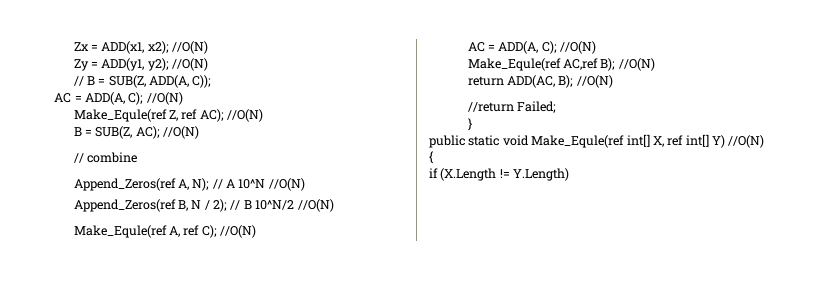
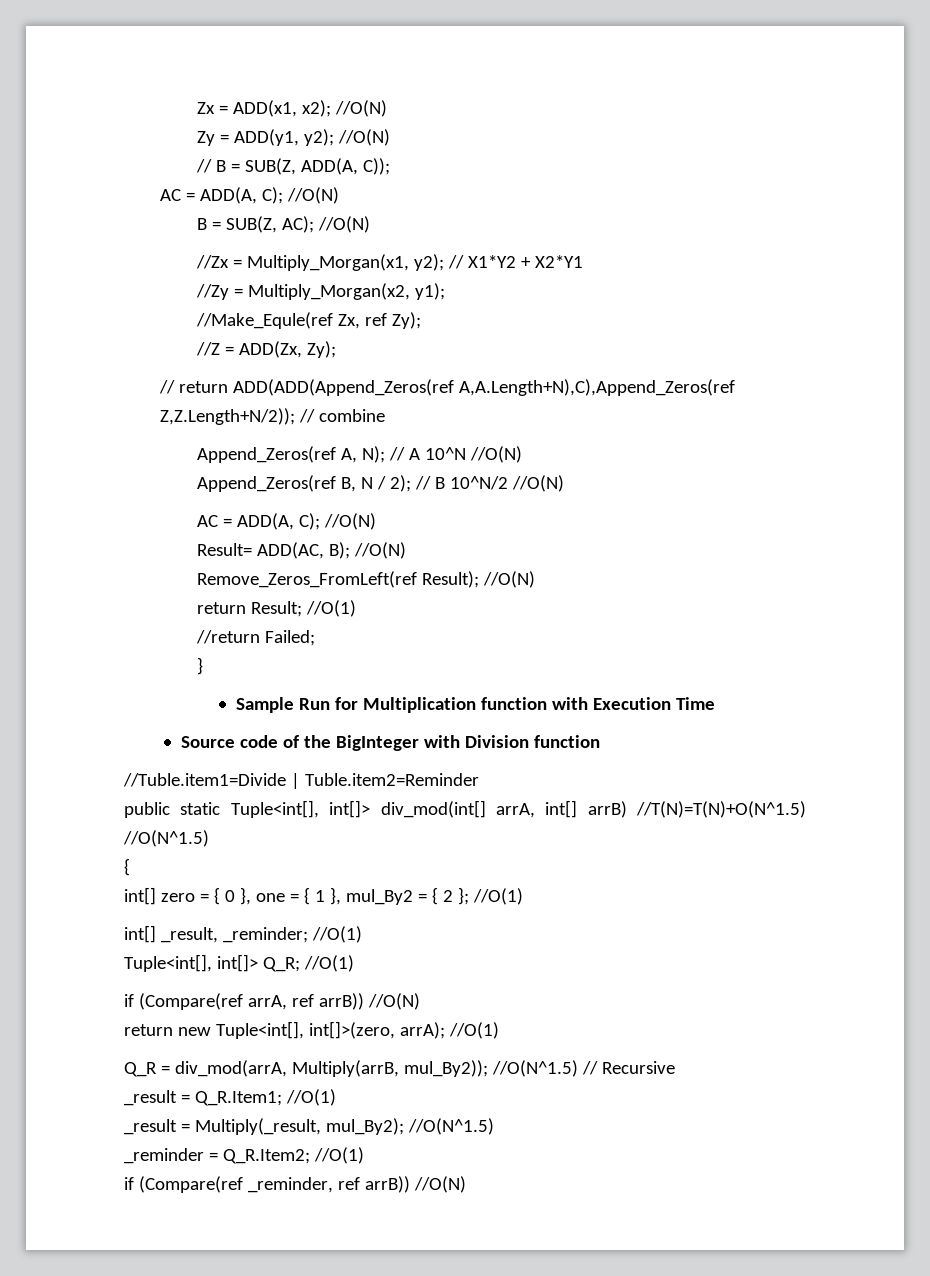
- Make_Equle(ref Z, ref AC); //O(N)
- // combine
+ //Zx = Multiply_Morgan(x1, y2); // X1*Y2 + X2*Y1
+ //Zy = Multiply_Morgan(x2, y1);
+ //Make_Equle(ref Zx, ref Zy);
+ //Z = ADD(Zx, Zy);
+ // return ADD(ADD(Append_Zeros(ref A,A.Length+N),C),Append_Zeros(ref Z,Z.Length+N/2)); // combine
  Append_Zeros(ref B, N / 2); // B 10^N/2 //O(N)
- Make_Equle(ref A, ref C); //O(N)
  AC = ADD(A, C); //O(N)
- Make_Equle(ref AC,ref B); //O(N)
- return ADD(AC, B); //O(N)
+ Result= ADD(AC, B); //O(N)
+ Remove_Zeros_FromLeft(ref Result); //O(N)
+ return Result; //O(1)
  //return Failed;
  }
- public static void Make_Equle(ref int[] X, ref int[] Y) //O(N)
+ Sample Run for Multiplication function with Execution Time
+ Source code of the BigInteger with Division function
+ //Tuble.item1=Divide | Tuble.item2=Reminder
+ public static Tuple<int[], int[]> div_mod(int[] arrA, int[] arrB) //T(N)=T(N)+O(N^1.5) //O(N^1.5)
  {
- if (X.Length != Y.Length)
+ int[] zero = { 0 }, one = { 1 }, mul_By2 = { 2 }; //O(1)
+ int[] _result, _reminder; //O(1)
+ Tuple<int[], int[]> Q_R; //O(1)
+ if (Compare(ref arrA, ref arrB)) //O(N)
+ return new Tuple<int[], int[]>(zero, arrA); //O(1)
+ Q_R = div_mod(arrA, Multiply(arrB, mul_By2)); //O(N^1.5) // Recursive
+ _result = Q_R.Item1; //O(1)
+ _result = Multiply(_result, mul_By2); //O(N^1.5)
+ _reminder = Q_R.Item2; //O(1)
+ if (Compare(ref _reminder, ref arrB)) //O(N)

